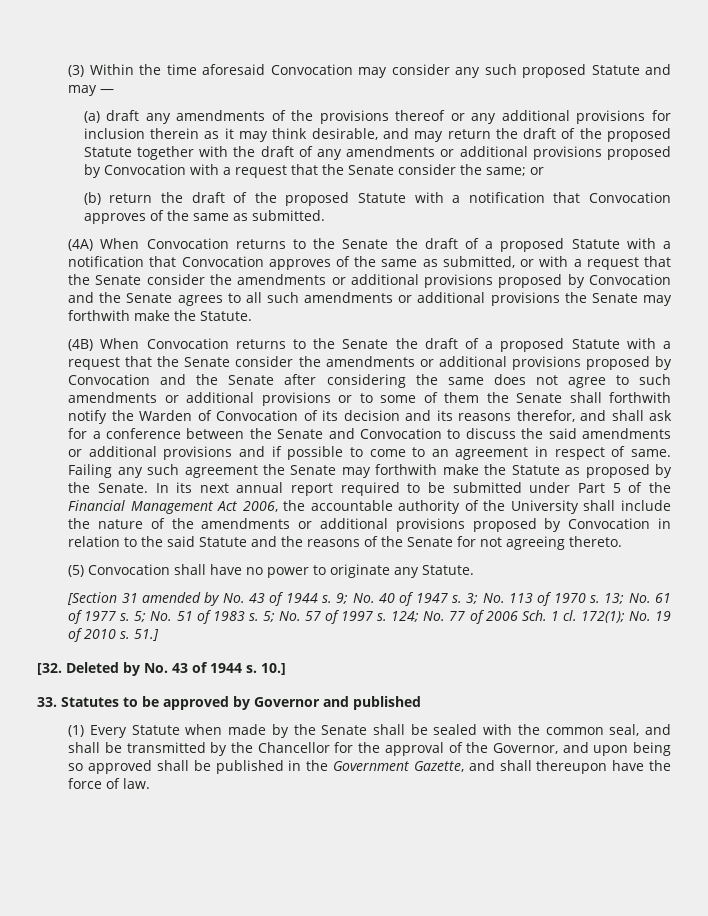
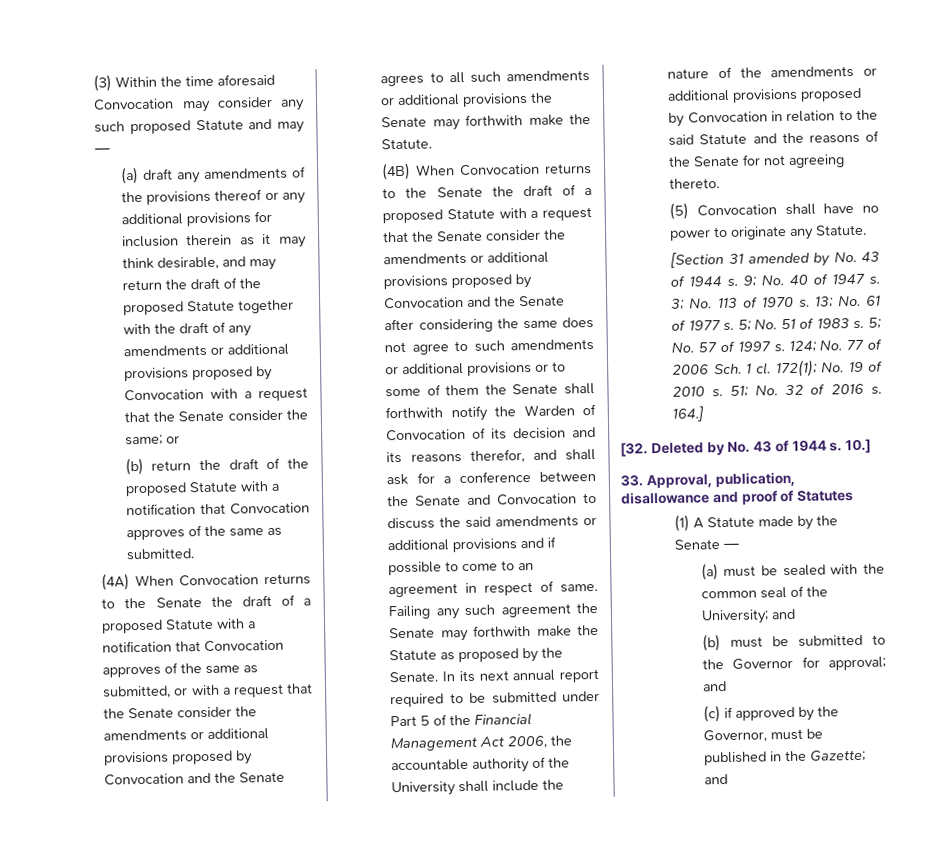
- 51.]
+ 51; No. 32 of 2016 s. 164.]
- 33. Statutes to be approved by Governor and published
- (1) Every Statute when made by the Senate shall be sealed with the common seal, and shall be transmitted by the Chancellor for the approval of the Governor, and upon being so approved shall be published in the Government Gazette, and shall thereupon have the force of law.
+ 33. Approval, publication, disallowance and proof of Statutes
+ (1) A Statute made by the Senate —
+ (a) must be sealed with the common seal of the University; and
+ (b) must be submitted to the Governor for approval; and
+ (c) if approved by the Governor, must be published in the Gazette; and

